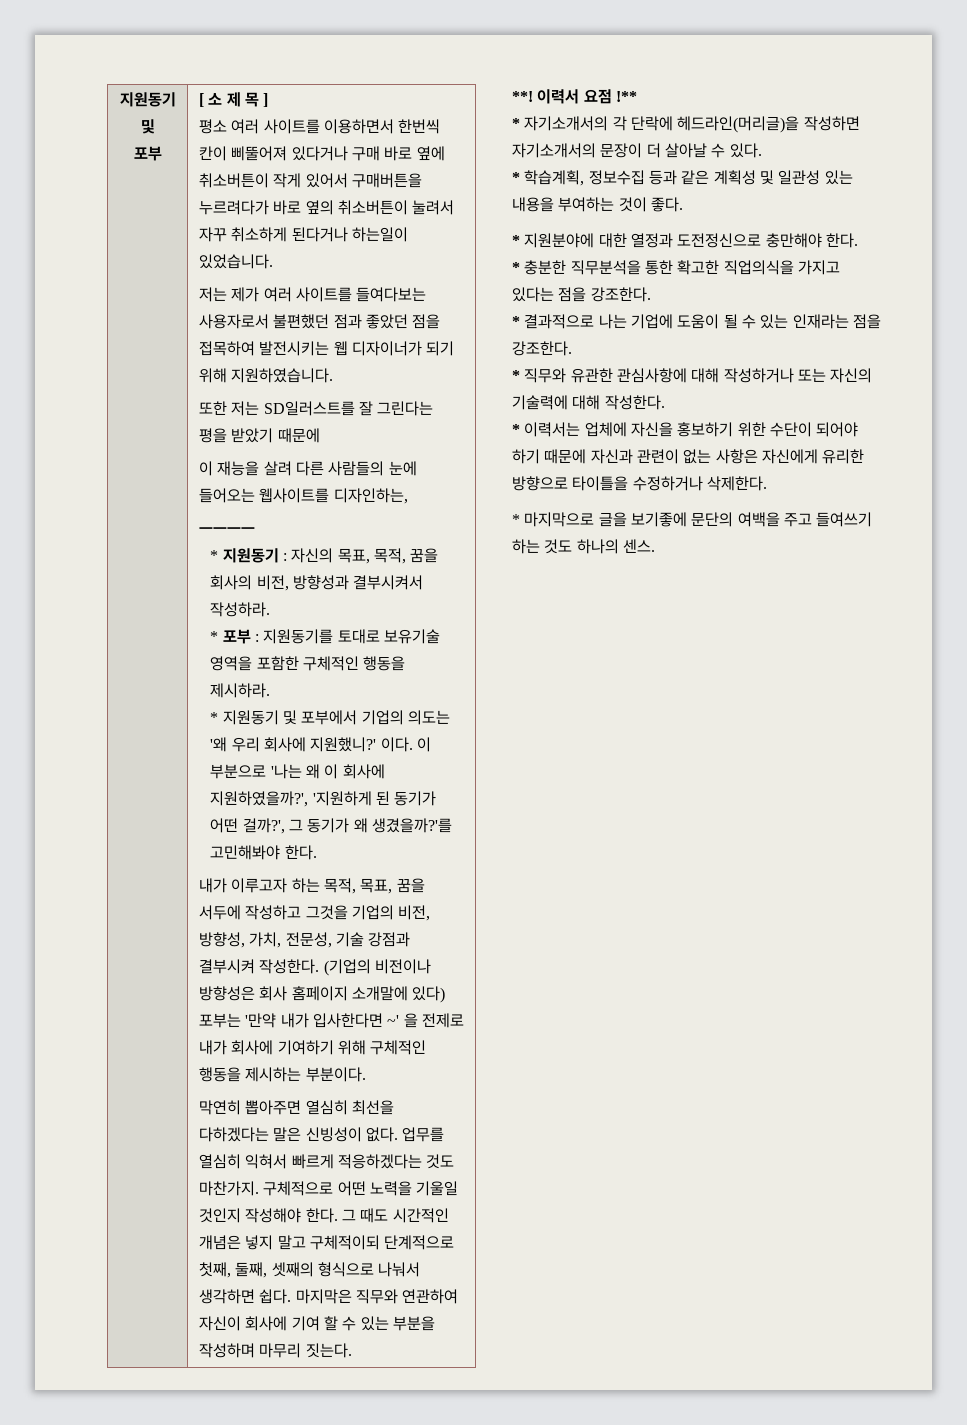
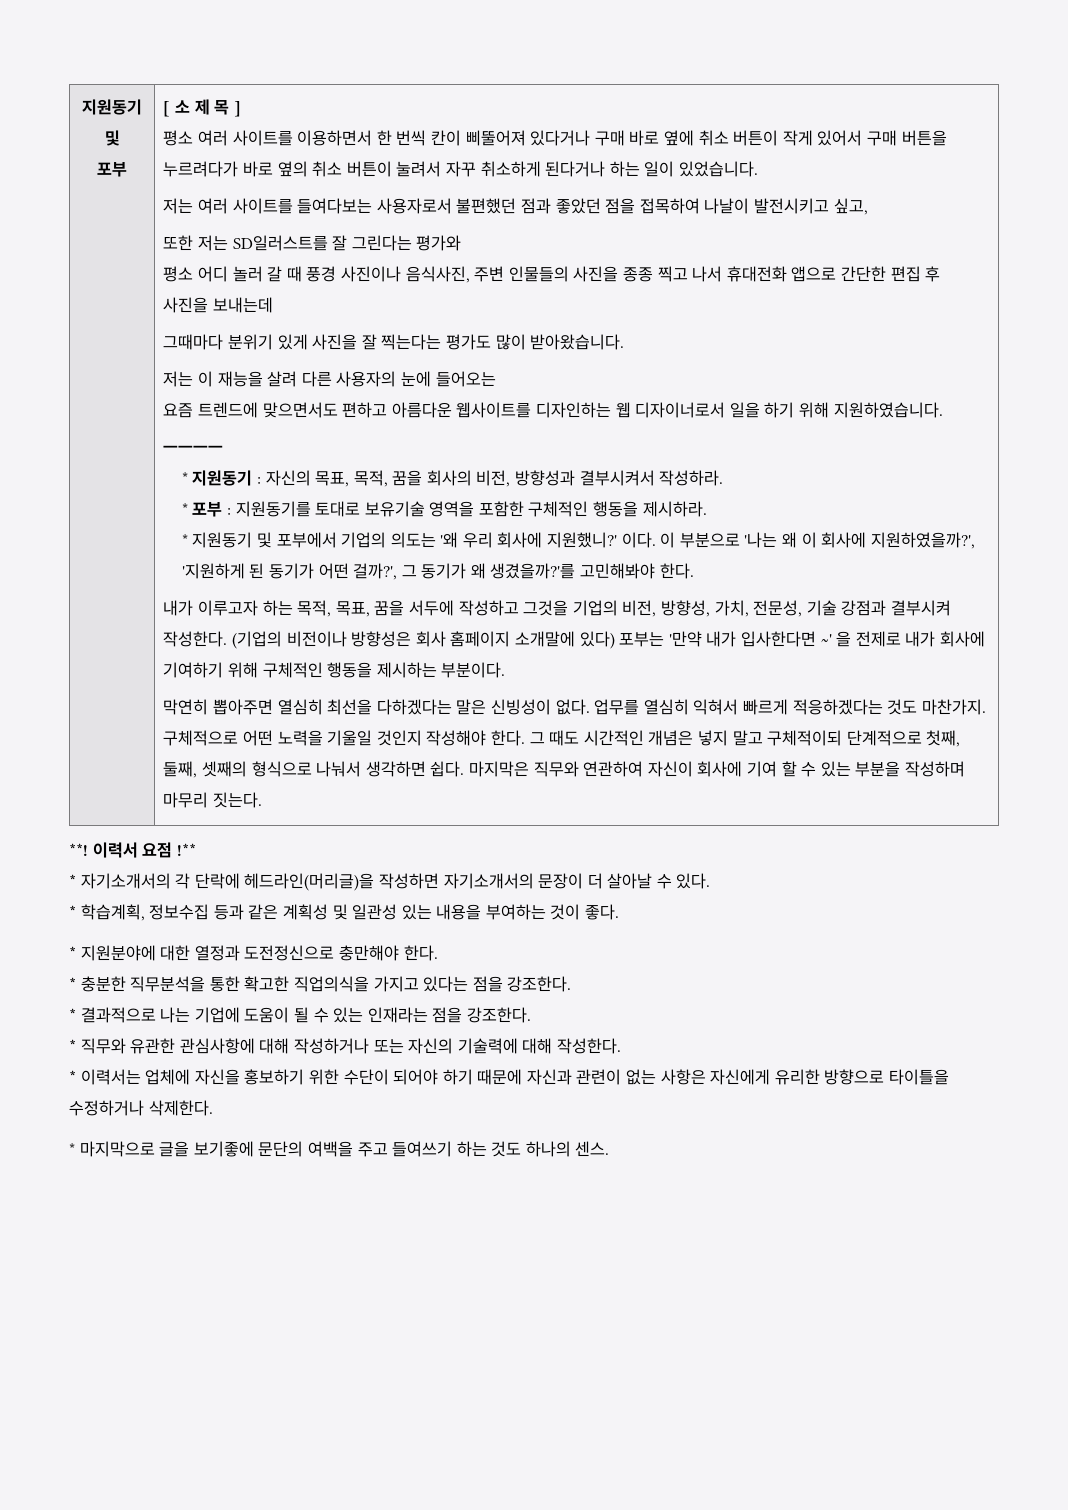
- 평소 여러 사이트를 이용하면서 한번씩 칸이 삐뚤어져 있다거나 구매 바로 옆에 취소버튼이 작게 있어서 구매버튼을 누르려다가 바로 옆의 취소버튼이 눌려서 자꾸 취소하게 된다거나 하는일이 있었습니다.
+ 평소 여러 사이트를 이용하면서 한 번씩 칸이 삐뚤어져 있다거나 구매 바로 옆에 취소 버튼이 작게 있어서 구매 버튼을 누르려다가 바로 옆의 취소 버튼이 눌려서 자꾸 취소하게 된다거나 하는 일이 있었습니다.
- 저는 제가 여러 사이트를 들여다보는 사용자로서 불편했던 점과 좋았던 점을 접목하여 발전시키는 웹 디자이너가 되기 위해 지원하였습니다.
+ 저는 여러 사이트를 들여다보는 사용자로서 불편했던 점과 좋았던 점을 접목하여 나날이 발전시키고 싶고,
- 또한 저는 SD일러스트를 잘 그린다는 평을 받았기 때문에
- 이 재능을 살려 다른 사람들의 눈에 들어오는 웹사이트를 디자인하는,
+ 또한 저는 SD일러스트를 잘 그린다는 평가와
+ 평소 어디 놀러 갈 때 풍경 사진이나 음식사진, 주변 인물들의 사진을 종종 찍고 나서 휴대전화 앱으로 간단한 편집 후 사진을 보내는데
+ 그때마다 분위기 있게 사진을 잘 찍는다는 평가도 많이 받아왔습니다.
+ 저는 이 재능을 살려 다른 사용자의 눈에 들어오는
+ 요즘 트렌드에 맞으면서도 편하고 아름다운 웹사이트를 디자인하는 웹 디자이너로서 일을 하기 위해 지원하였습니다.

